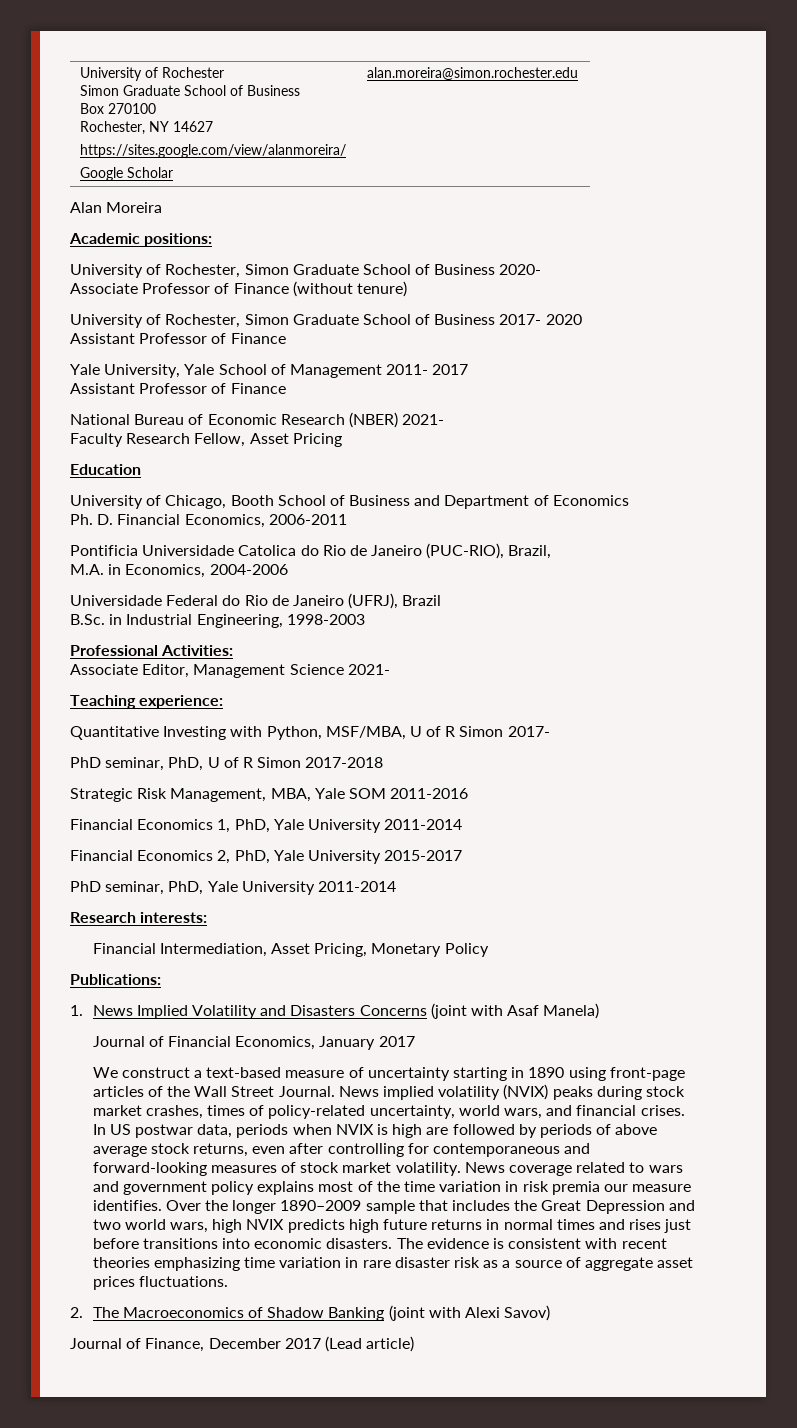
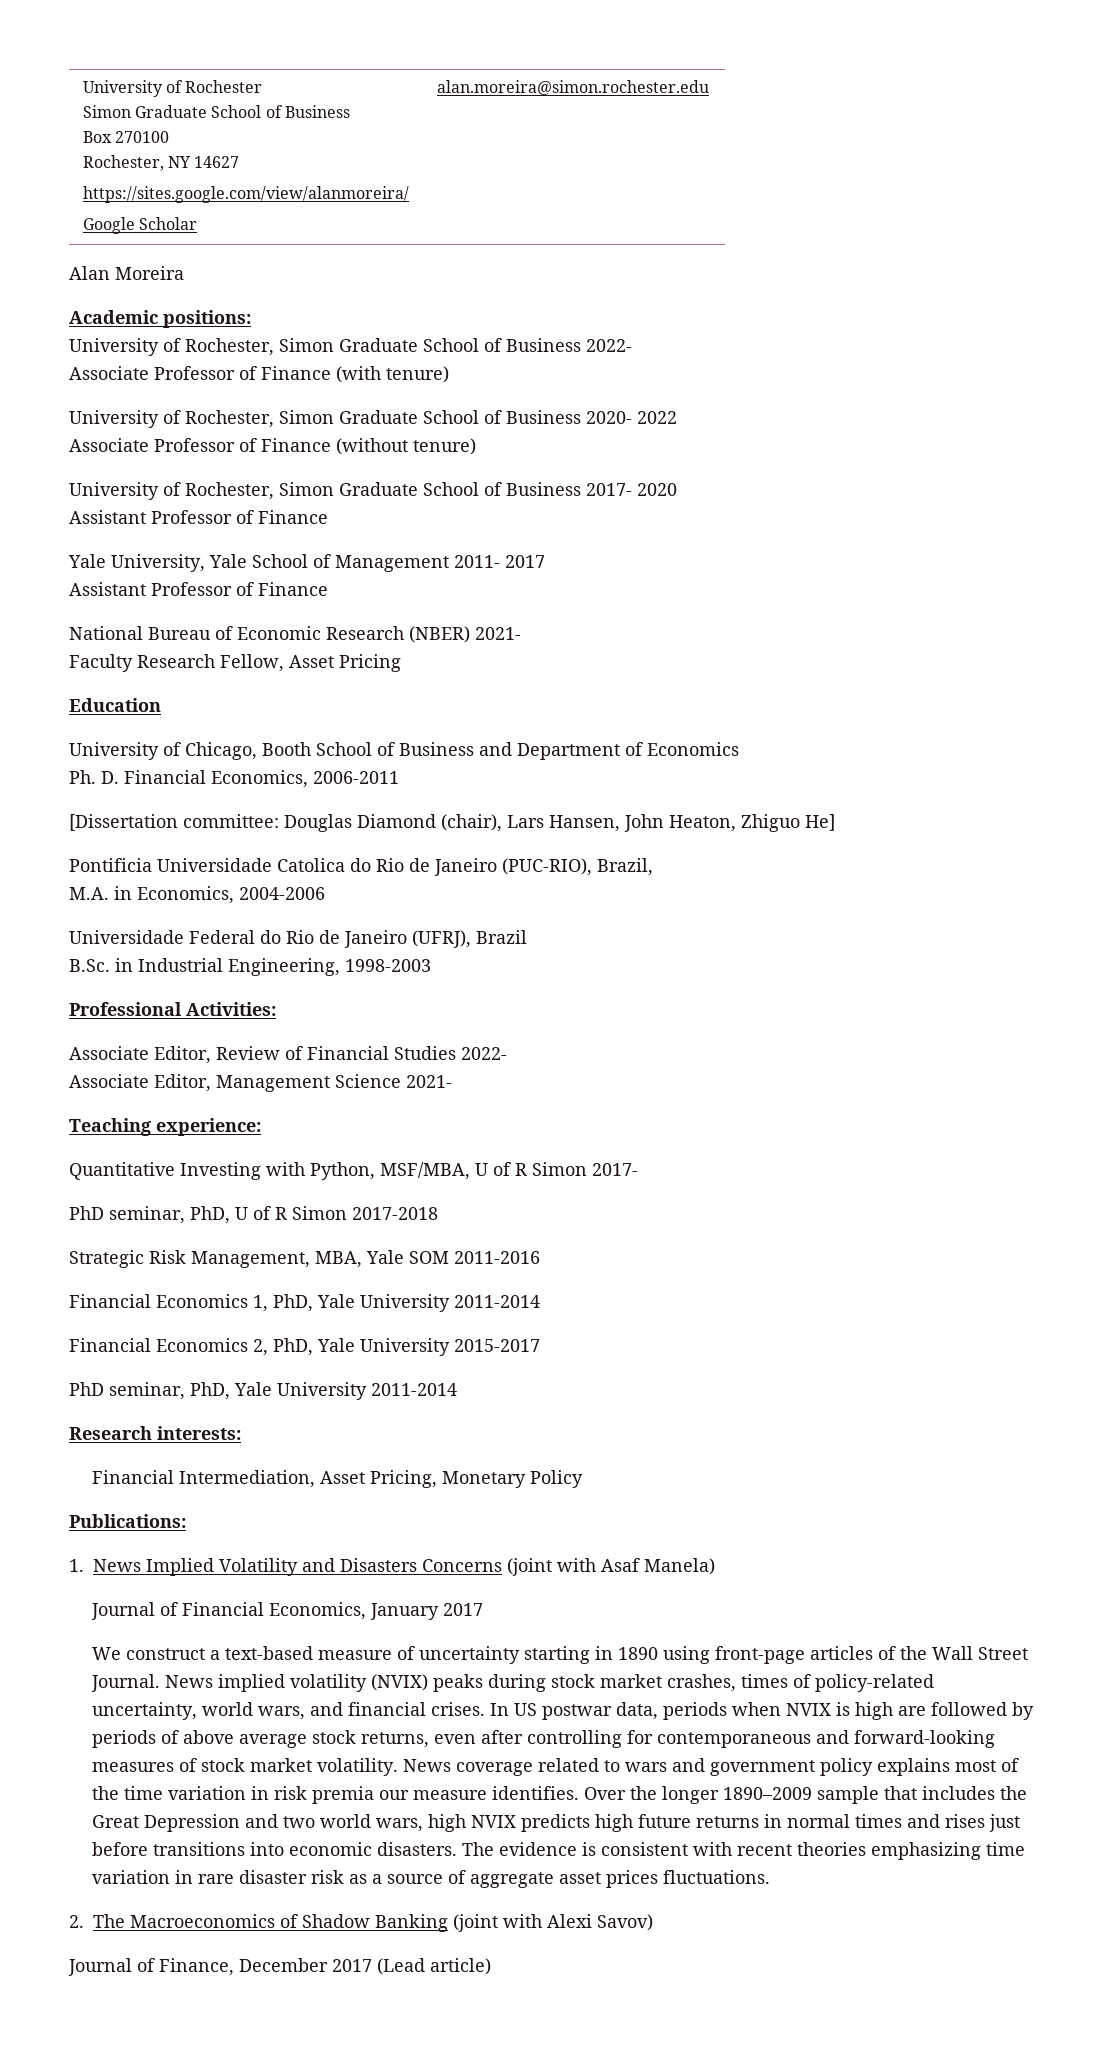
+ University of Rochester, Simon Graduate School of Business 2022-
+ Associate Professor of Finance (with tenure)
- University of Rochester, Simon Graduate School of Business 2020-
+ University of Rochester, Simon Graduate School of Business 2020- 2022
+ [Dissertation committee: Douglas Diamond (chair), Lars Hansen, John Heaton, Zhiguo He]
+ Associate Editor, Review of Financial Studies 2022-

